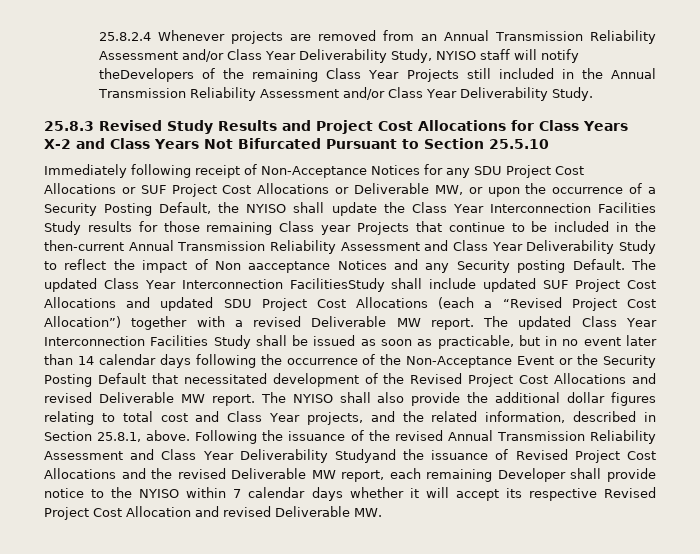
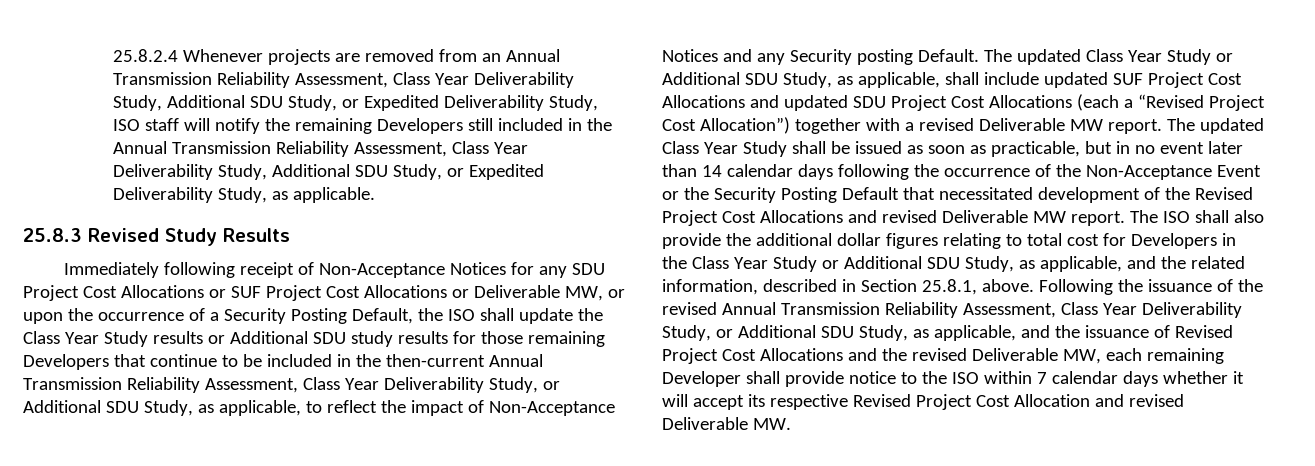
- 25.8.2.4 Whenever projects are removed from an Annual Transmission Reliability Assessment and/or Class Year Deliverability Study, NYISO staff will notify theDevelopers of the remaining Class Year Projects still included in the Annual Transmission Reliability Assessment and/or Class Year Deliverability Study.
- 25.8.3 Revised Study Results and Project Cost Allocations for Class Years X-2 and Class Years Not Bifurcated Pursuant to Section 25.5.10
+ 25.8.2.4 Whenever projects are removed from an Annual Transmission Reliability Assessment, Class Year Deliverability Study, Additional SDU Study, or Expedited Deliverability Study, ISO staff will notify the remaining Developers still included in the Annual Transmission Reliability Assessment, Class Year Deliverability Study, Additional SDU Study, or Expedited Deliverability Study, as applicable.
+ 25.8.3 Revised Study Results
- Immediately following receipt of Non-Acceptance Notices for any SDU Project Cost Allocations or SUF Project Cost Allocations or Deliverable MW, or upon the occurrence of a Security Posting Default, the NYISO shall update the Class Year Interconnection Facilities Study results for those remaining Class year Projects that continue to be included in the then-current Annual Transmission Reliability Assessment and Class Year Deliverability Study to reflect the impact of Non aacceptance Notices and any Security posting Default.
+ Immediately following receipt of Non-Acceptance Notices for any SDU Project Cost Allocations or SUF Project Cost Allocations or Deliverable MW, or upon the occurrence of a Security Posting Default, the ISO shall update the Class Year Study results or Additional SDU study results for those remaining Developers that continue to be included in the then-current Annual Transmission Reliability Assessment, Class Year Deliverability Study, or Additional SDU Study, as applicable, to reflect the impact of Non-Acceptance Notices and any Security posting Default.
- The updated Class Year Interconnection FacilitiesStudy shall include updated SUF Project Cost Allocations and updated SDU Project Cost Allocations (each a “Revised Project Cost Allocation”) together with a revised Deliverable MW report.
+ The updated Class Year Study or Additional SDU Study, as applicable, shall include updated SUF Project Cost Allocations and updated SDU Project Cost Allocations (each a “Revised Project Cost Allocation”) together with a revised Deliverable MW report.
- The updated Class Year Interconnection Facilities Study shall be issued as soon as practicable, but in no event later than 14 calendar days following the occurrence of the Non-Acceptance Event or the Security Posting Default that necessitated development of the Revised Project Cost Allocations and revised Deliverable MW report.
+ The updated Class Year Study shall be issued as soon as practicable, but in no event later than 14 calendar days following the occurrence of the Non-Acceptance Event or the Security Posting Default that necessitated development of the Revised Project Cost Allocations and revised Deliverable MW report.
- The NYISO shall also provide the additional dollar figures relating to total cost and Class Year projects, and the related information, described in Section 25.8.1, above.
+ The ISO shall also provide the additional dollar figures relating to total cost for Developers in the Class Year Study or Additional SDU Study, as applicable, and the related information, described in Section 25.8.1, above.
- Following the issuance of the revised Annual Transmission Reliability Assessment and Class Year Deliverability Studyand the issuance of Revised Project Cost Allocations and the revised Deliverable MW report, each remaining Developer shall provide notice to the NYISO within 7 calendar days whether it will accept its respective Revised Project Cost Allocation and revised Deliverable MW.
+ Following the issuance of the revised Annual Transmission Reliability Assessment, Class Year Deliverability Study, or Additional SDU Study, as applicable, and the issuance of Revised Project Cost Allocations and the revised Deliverable MW, each remaining Developer shall provide notice to the ISO within 7 calendar days whether it will accept its respective Revised Project Cost Allocation and revised Deliverable MW.

